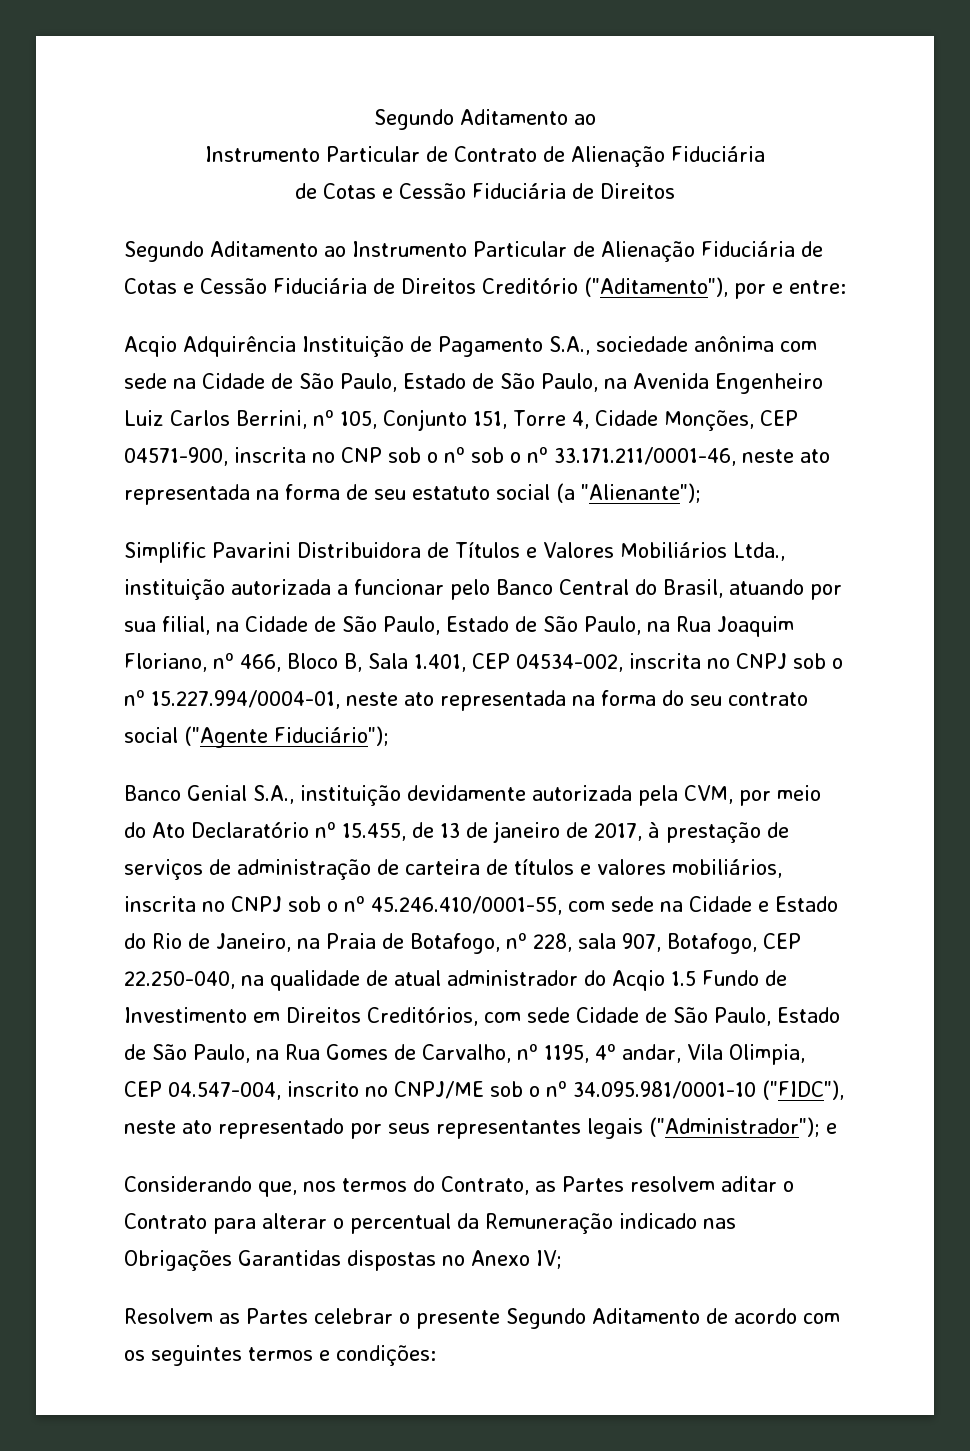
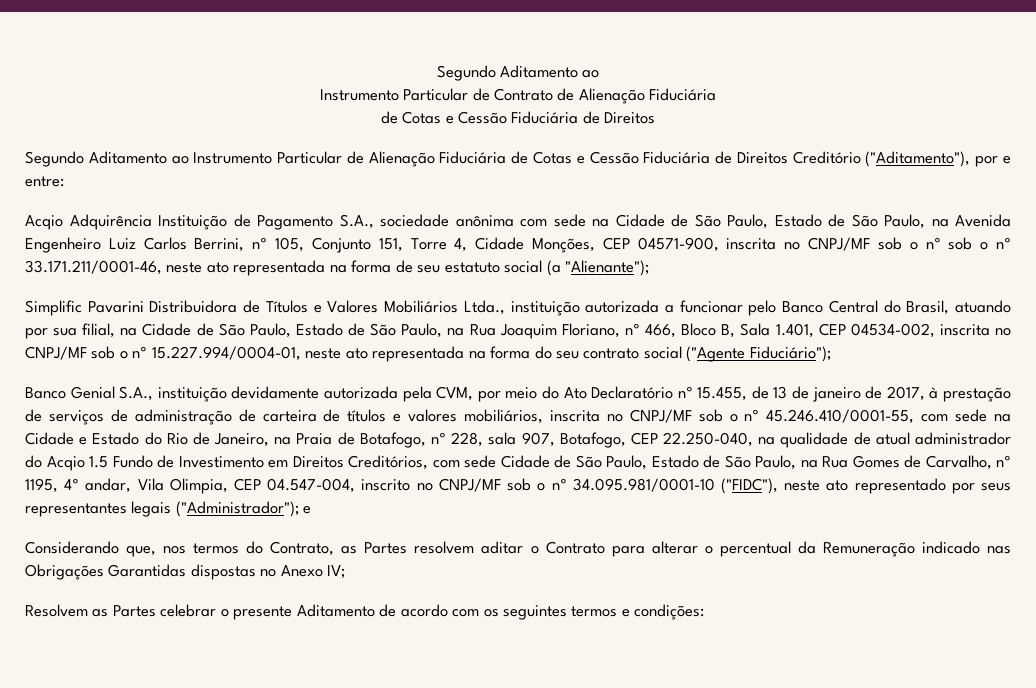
- Acqio Adquirência Instituição de Pagamento S.A., sociedade anônima com sede na Cidade de São Paulo, Estado de São Paulo, na Avenida Engenheiro Luiz Carlos Berrini, nº 105, Conjunto 151, Torre 4, Cidade Monções, CEP 04571-900, inscrita no CNP sob o nº sob o nº 33.171.211/0001-46, neste ato representada na forma de seu estatuto social (a "Alienante");
+ Acqio Adquirência Instituição de Pagamento S.A., sociedade anônima com sede na Cidade de São Paulo, Estado de São Paulo, na Avenida Engenheiro Luiz Carlos Berrini, nº 105, Conjunto 151, Torre 4, Cidade Monções, CEP 04571-900, inscrita no CNPJ/MF sob o nº sob o nº 33.171.211/0001-46, neste ato representada na forma de seu estatuto social (a "Alienante");
- Simplific Pavarini Distribuidora de Títulos e Valores Mobiliários Ltda., instituição autorizada a funcionar pelo Banco Central do Brasil, atuando por sua filial, na Cidade de São Paulo, Estado de São Paulo, na Rua Joaquim Floriano, nº 466, Bloco B, Sala 1.401, CEP 04534-002, inscrita no CNPJ sob o nº 15.227.994/0004-01, neste ato representada na forma do seu contrato social ("Agente Fiduciário");
+ Simplific Pavarini Distribuidora de Títulos e Valores Mobiliários Ltda., instituição autorizada a funcionar pelo Banco Central do Brasil, atuando por sua filial, na Cidade de São Paulo, Estado de São Paulo, na Rua Joaquim Floriano, nº 466, Bloco B, Sala 1.401, CEP 04534-002, inscrita no CNPJ/MF sob o nº 15.227.994/0004-01, neste ato representada na forma do seu contrato social ("Agente Fiduciário");
- Banco Genial S.A., instituição devidamente autorizada pela CVM, por meio do Ato Declaratório nº 15.455, de 13 de janeiro de 2017, à prestação de serviços de administração de carteira de títulos e valores mobiliários, inscrita no CNPJ sob o nº 45.246.410/0001-55, com sede na Cidade e Estado do Rio de Janeiro, na Praia de Botafogo, nº 228, sala 907, Botafogo, CEP 22.250-040, na qualidade de atual administrador do Acqio 1.5 Fundo de Investimento em Direitos Creditórios, com sede Cidade de São Paulo, Estado de São Paulo, na Rua Gomes de Carvalho, nº 1195, 4º andar, Vila Olimpia, CEP 04.547-004, inscrito no CNPJ/ME sob o nº 34.095.981/0001-10 ("FIDC"), neste ato representado por seus representantes legais ("Administrador");
+ Banco Genial S.A., instituição devidamente autorizada pela CVM, por meio do Ato Declaratório nº 15.455, de 13 de janeiro de 2017, à prestação de serviços de administração de carteira de títulos e valores mobiliários, inscrita no CNPJ/MF sob o nº 45.246.410/0001-55, com sede na Cidade e Estado do Rio de Janeiro, na Praia de Botafogo, nº 228, sala 907, Botafogo, CEP 22.250-040, na qualidade de atual administrador do Acqio 1.5 Fundo de Investimento em Direitos Creditórios, com sede Cidade de São Paulo, Estado de São Paulo, na Rua Gomes de Carvalho, nº 1195, 4º andar, Vila Olimpia, CEP 04.547-004, inscrito no CNPJ/MF sob o nº 34.095.981/0001-10 ("FIDC"), neste ato representado por seus representantes legais ("Administrador");
- Resolvem as Partes celebrar o presente Segundo Aditamento de acordo com os seguintes termos e condições:
+ Resolvem as Partes celebrar o presente Aditamento de acordo com os seguintes termos e condições:

